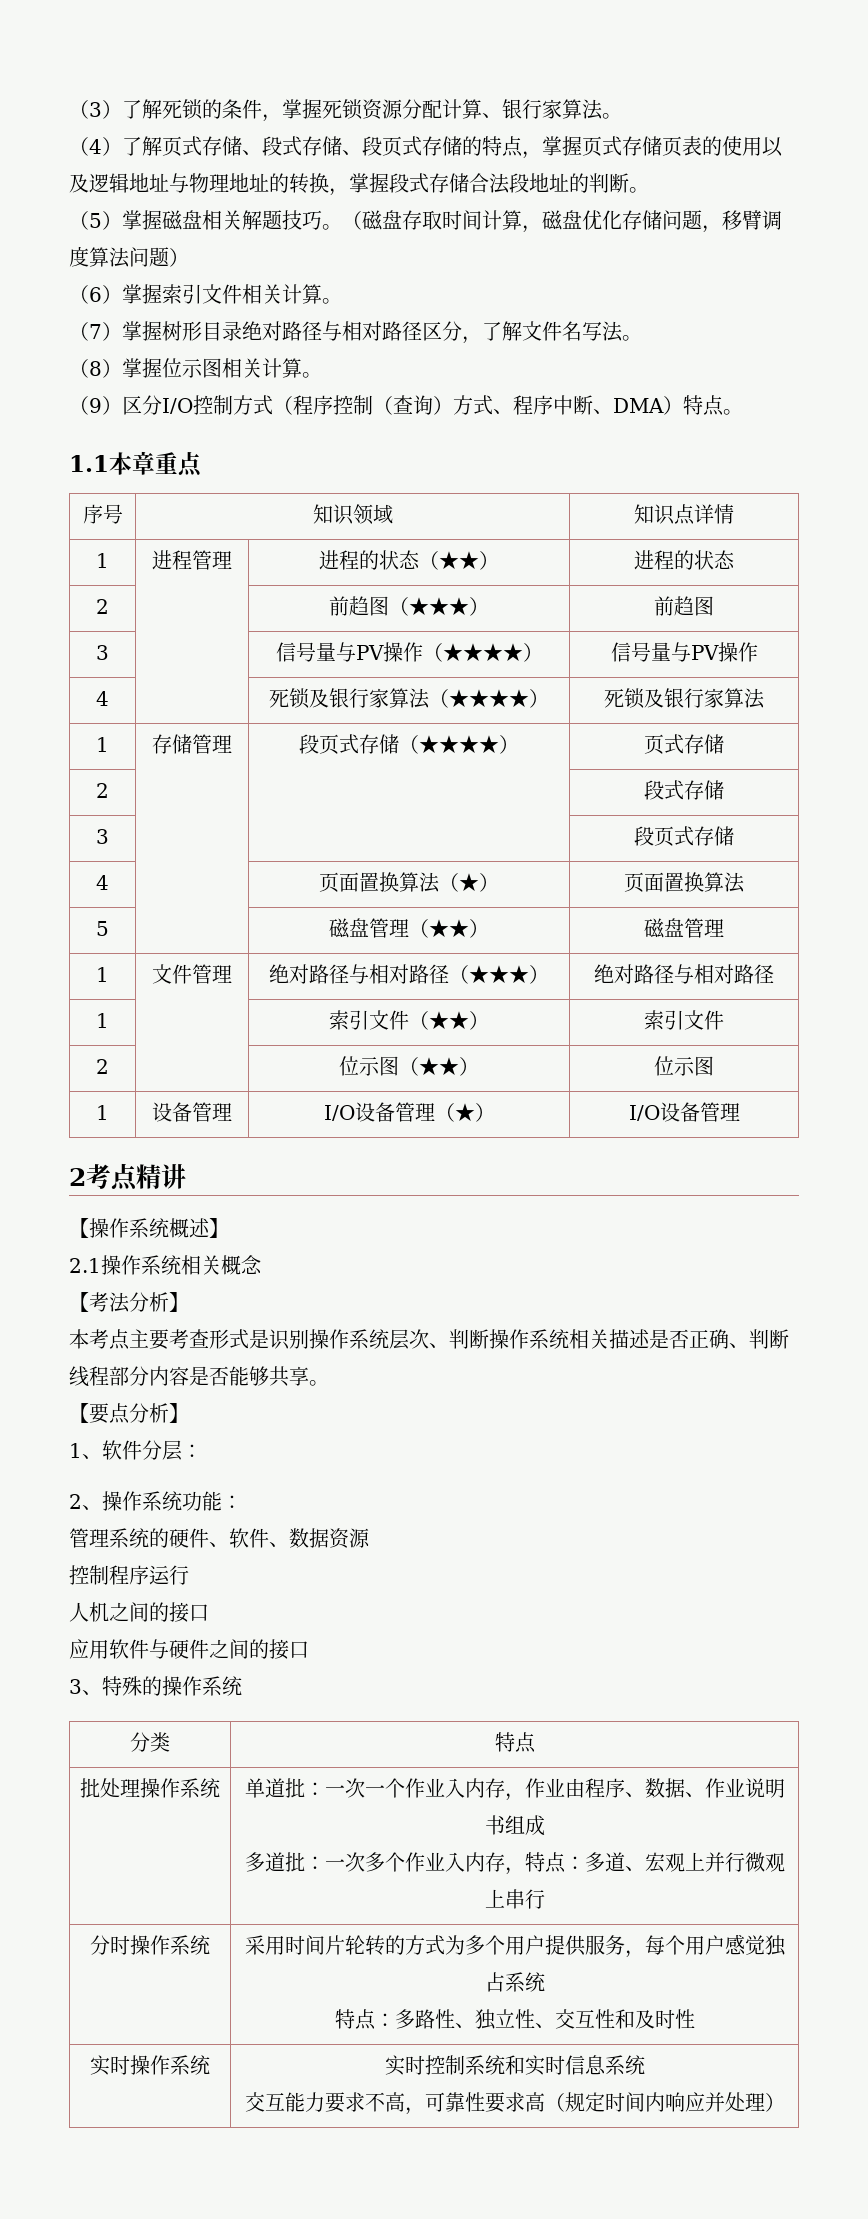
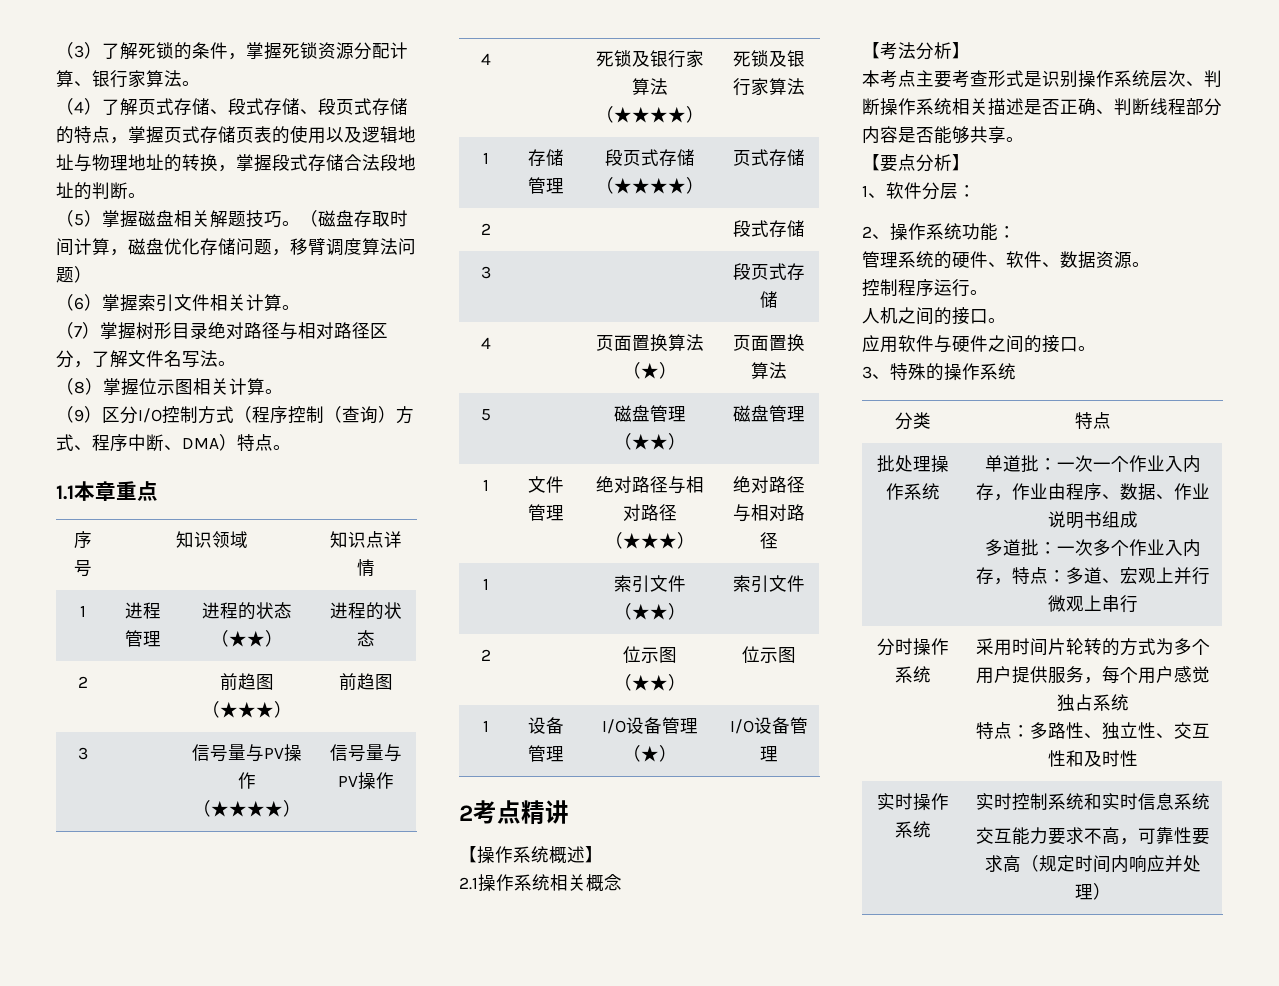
- 管理系统的硬件、软件、数据资源
+ 管理系统的硬件、软件、数据资源。
- 控制程序运行
+ 控制程序运行。
- 人机之间的接口
+ 人机之间的接口。
- 应用软件与硬件之间的接口
+ 应用软件与硬件之间的接口。

